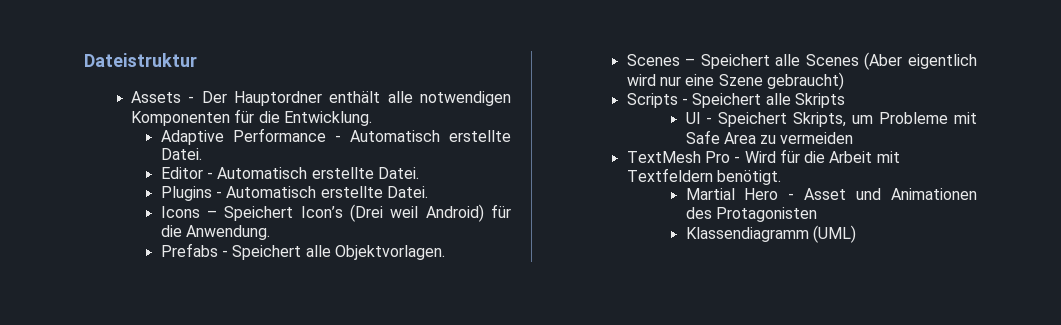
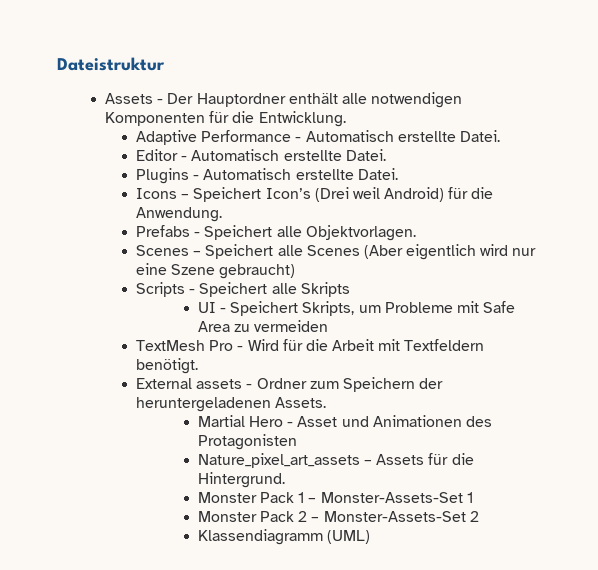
+ External assets - Ordner zum Speichern der heruntergeladenen Assets.
+ Nature_pixel_art_assets – Assets für die Hintergrund.
+ Monster Pack 1 – Monster-Assets-Set 1
+ Monster Pack 2 – Monster-Assets-Set 2

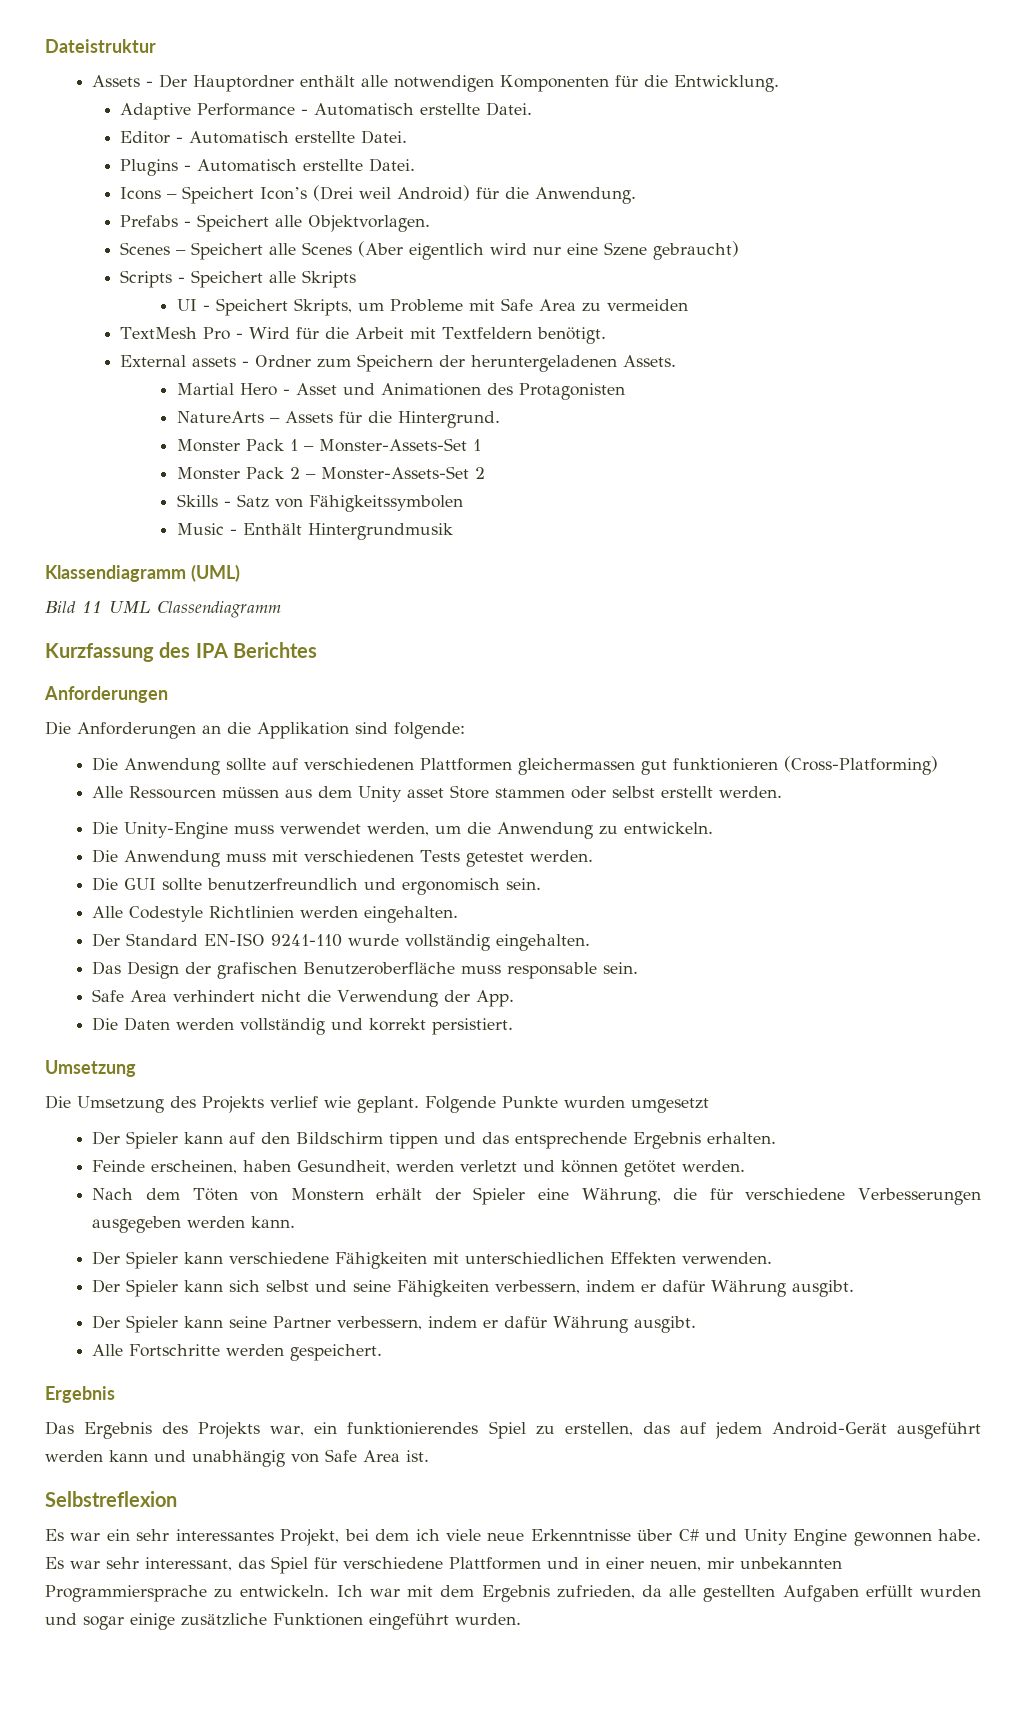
- Nature_pixel_art_assets – Assets für die Hintergrund.
+ NatureArts – Assets für die Hintergrund.
+ Skills - Satz von Fähigkeitssymbolen
+ Music - Enthält Hintergrundmusik
  Klassendiagramm (UML)
+ Bild 11 UML Classendiagramm
+ Kurzfassung des IPA Berichtes
+ Anforderungen
+ Die Anforderungen an die Applikation sind folgende:
+ Die Anwendung sollte auf verschiedenen Plattformen gleichermassen gut funktionieren (Cross-Platforming)
+ Alle Ressourcen müssen aus dem Unity asset Store stammen oder selbst erstellt werden.
+ Die Unity-Engine muss verwendet werden, um die Anwendung zu entwickeln.
+ Die Anwendung muss mit verschiedenen Tests getestet werden.
+ Die GUI sollte benutzerfreundlich und ergonomisch sein.
+ Alle Codestyle Richtlinien werden eingehalten.
+ Der Standard EN-ISO 9241-110 wurde vollständig eingehalten.
+ Das Design der grafischen Benutzeroberfläche muss responsable sein.
+ Safe Area verhindert nicht die Verwendung der App.
+ Die Daten werden vollständig und korrekt persistiert.
+ Umsetzung
+ Die Umsetzung des Projekts verlief wie geplant. Folgende Punkte wurden umgesetzt
+ Der Spieler kann auf den Bildschirm tippen und das entsprechende Ergebnis erhalten.
+ Feinde erscheinen, haben Gesundheit, werden verletzt und können getötet werden.
+ Nach dem Töten von Monstern erhält der Spieler eine Währung, die für verschiedene Verbesserungen ausgegeben werden kann.
+ Der Spieler kann verschiedene Fähigkeiten mit unterschiedlichen Effekten verwenden.
+ Der Spieler kann sich selbst und seine Fähigkeiten verbessern, indem er dafür Währung ausgibt.
+ Der Spieler kann seine Partner verbessern, indem er dafür Währung ausgibt.
+ Alle Fortschritte werden gespeichert.
+ Ergebnis
+ Das Ergebnis des Projekts war, ein funktionierendes Spiel zu erstellen, das auf jedem Android-Gerät ausgeführt werden kann und unabhängig von Safe Area ist.
+ Selbstreflexion
+ Es war ein sehr interessantes Projekt, bei dem ich viele neue Erkenntnisse über C# und Unity Engine gewonnen habe. Es war sehr interessant, das Spiel für verschiedene Plattformen und in einer neuen, mir unbekannten Programmiersprache zu entwickeln. Ich war mit dem Ergebnis zufrieden, da alle gestellten Aufgaben erfüllt wurden und sogar einige zusätzliche Funktionen eingeführt wurden.

